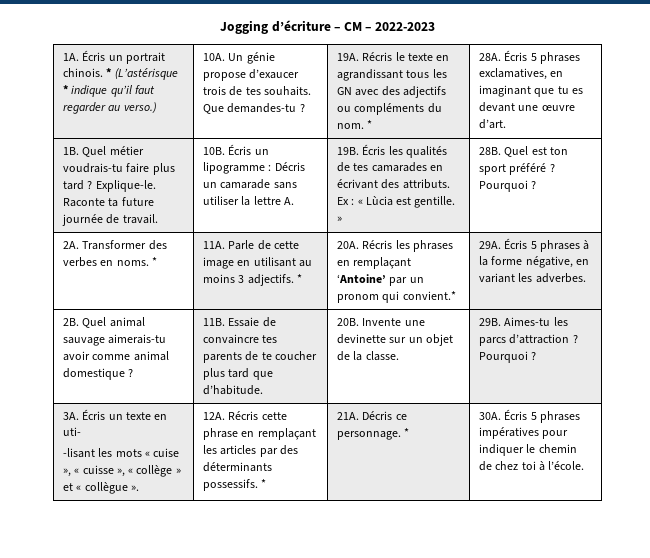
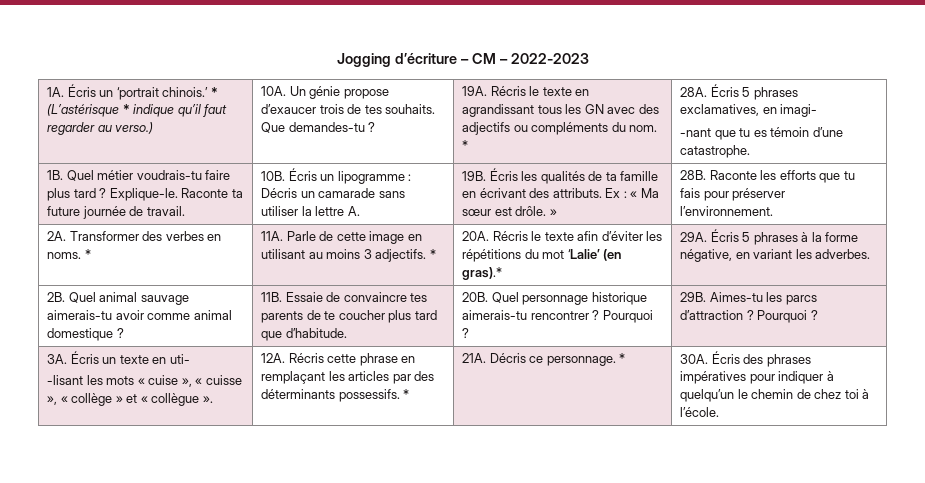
- Écris un portrait chinois.
+ Écris un ‘portrait chinois.’
- Écris 5 phrases exclamatives, en imaginant que tu es devant une œuvre d’art.
+ Écris 5 phrases exclamatives, en imagi-
+ -nant que tu es témoin d’une catastrophe.
- Écris les qualités de tes camarades en écrivant des attributs.
+ Écris les qualités de ta famille en écrivant des attributs.
- Ex : « Lùcia est gentille. » | 28B. Quel est ton sport préféré ? Pourquoi ?
+ Ex : « Ma sœur est drôle. » | 28B. Raconte les efforts que tu fais pour préserver l’environnement.
- Récris les phrases en remplaçant ‘Antoine’ par un pronom qui convient.*
+ Récris le texte afin d’éviter les répétitions du mot ‘Lalie’ (en gras).*
- Invente une devinette sur un objet de la classe.
+ Quel personnage historique aimerais-tu rencontrer ? Pourquoi ?
- Écris 5 phrases impératives pour indiquer le chemin de chez toi à l’école.
+ Écris des phrases impératives pour indiquer à quelqu’un le chemin de chez toi à l’école.

